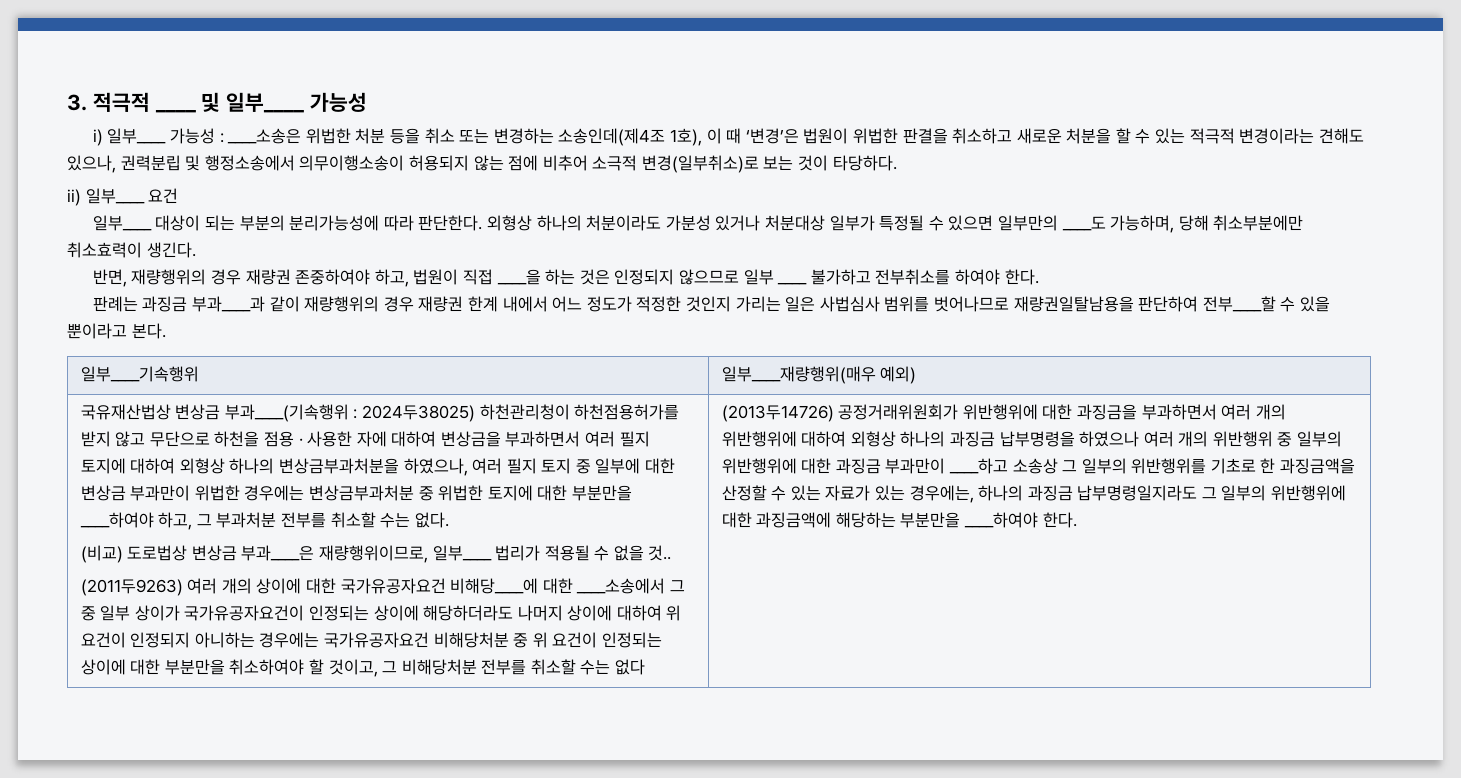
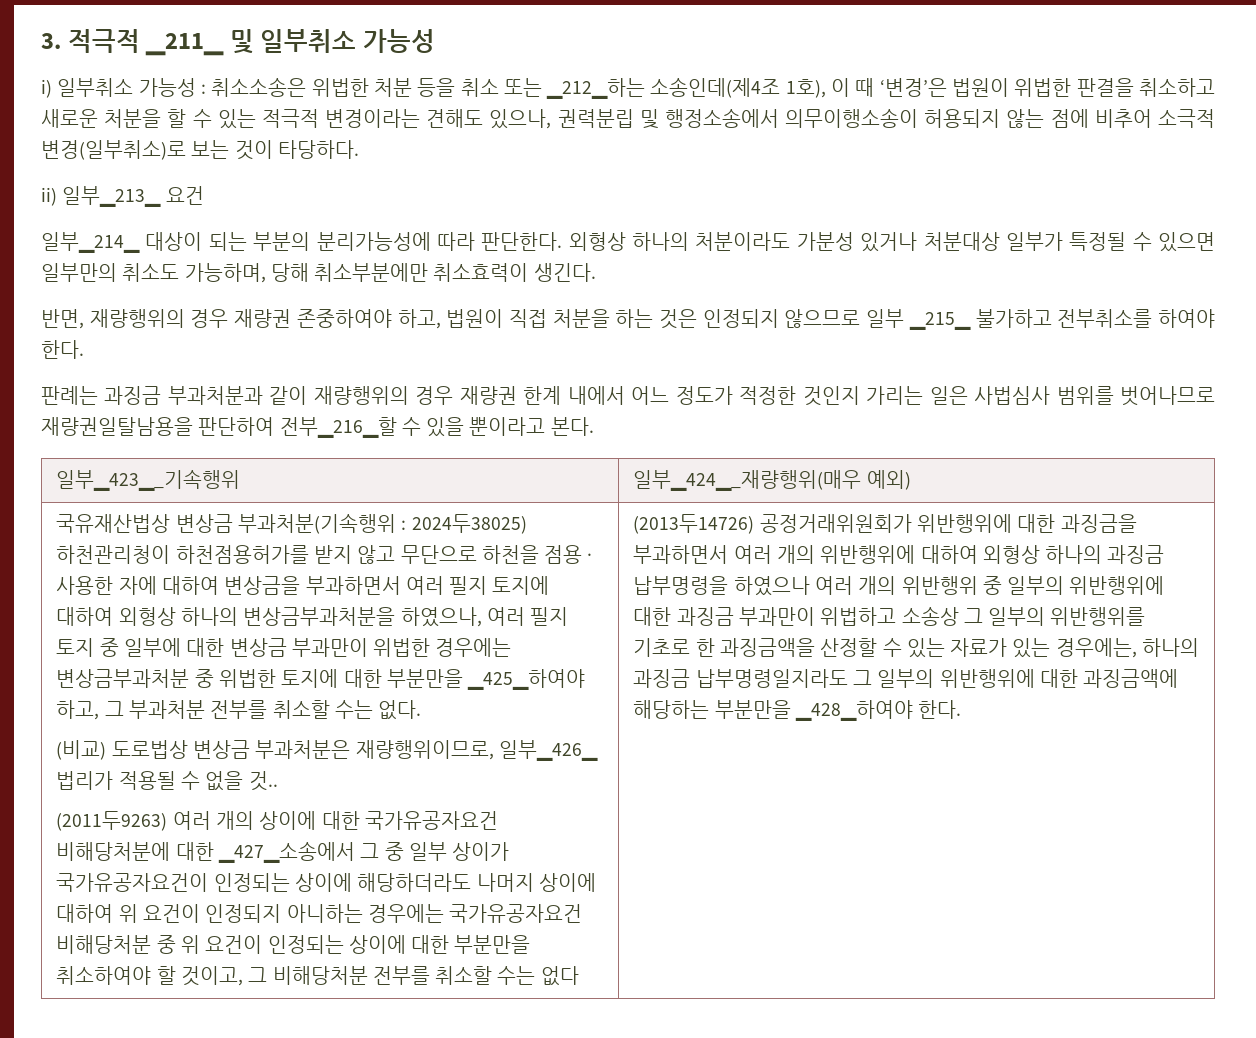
- 3. 적극적 ____ 및 일부____ 가능성
+ 3. 적극적 ▁211▁ 및 일부취소 가능성
- i) 일부____ 가능성 : ____소송은 위법한 처분 등을 취소 또는 변경하는 소송인데(제4조 1호), 이 때 ‘변경’은 법원이 위법한 판결을 취소하고 새로운 처분을 할 수 있는 적극적 변경이라는 견해도 있으나, 권력분립 및 행정소송에서 의무이행소송이 허용되지 않는 점에 비추어 소극적 변경(일부취소)로 보는 것이 타당하다.
+ i) 일부취소 가능성 : 취소소송은 위법한 처분 등을 취소 또는 ▁212▁하는 소송인데(제4조 1호), 이 때 ‘변경’은 법원이 위법한 판결을 취소하고 새로운 처분을 할 수 있는 적극적 변경이라는 견해도 있으나, 권력분립 및 행정소송에서 의무이행소송이 허용되지 않는 점에 비추어 소극적 변경(일부취소)로 보는 것이 타당하다.
- ii) 일부____ 요건
+ ii) 일부▁213▁ 요건
- 일부____ 대상이 되는 부분의 분리가능성에 따라 판단한다.
+ 일부▁214▁ 대상이 되는 부분의 분리가능성에 따라 판단한다.
- 외형상 하나의 처분이라도 가분성 있거나 처분대상 일부가 특정될 수 있으면 일부만의 ____도 가능하며, 당해 취소부분에만 취소효력이 생긴다.
+ 외형상 하나의 처분이라도 가분성 있거나 처분대상 일부가 특정될 수 있으면 일부만의 취소도 가능하며, 당해 취소부분에만 취소효력이 생긴다.
- 반면, 재량행위의 경우 재량권 존중하여야 하고, 법원이 직접 ____을 하는 것은 인정되지 않으므로 일부 ____ 불가하고 전부취소를 하여야 한다.
+ 반면, 재량행위의 경우 재량권 존중하여야 하고, 법원이 직접 처분을 하는 것은 인정되지 않으므로 일부 ▁215▁ 불가하고 전부취소를 하여야 한다.
- 판례는 과징금 부과____과 같이 재량행위의 경우 재량권 한계 내에서 어느 정도가 적정한 것인지 가리는 일은 사법심사 범위를 벗어나므로 재량권일탈남용을 판단하여 전부____할 수 있을 뿐이라고 본다.
+ 판례는 과징금 부과처분과 같이 재량행위의 경우 재량권 한계 내에서 어느 정도가 적정한 것인지 가리는 일은 사법심사 범위를 벗어나므로 재량권일탈남용을 판단하여 전부▁216▁할 수 있을 뿐이라고 본다.
- 일부____기속행위 | 일부____재량행위(매우 예외)
+ 일부▁423▁_기속행위 | 일부▁424▁_재량행위(매우 예외)
- 국유재산법상 변상금 부과____(기속행위 : 2024두38025) 하천관리청이 하천점용허가를 받지 않고 무단으로 하천을 점용 · 사용한 자에 대하여 변상금을 부과하면서 여러 필지 토지에 대하여 외형상 하나의 변상금부과처분을 하였으나, 여러 필지 토지 중 일부에 대한 변상금 부과만이 위법한 경우에는 변상금부과처분 중 위법한 토지에 대한 부분만을 ____하여야 하고, 그 부과처분 전부를 취소할 수는 없다.
+ 국유재산법상 변상금 부과처분(기속행위 : 2024두38025) 하천관리청이 하천점용허가를 받지 않고 무단으로 하천을 점용 · 사용한 자에 대하여 변상금을 부과하면서 여러 필지 토지에 대하여 외형상 하나의 변상금부과처분을 하였으나, 여러 필지 토지 중 일부에 대한 변상금 부과만이 위법한 경우에는 변상금부과처분 중 위법한 토지에 대한 부분만을 ▁425▁하여야 하고, 그 부과처분 전부를 취소할 수는 없다.
- (비교) 도로법상 변상금 부과____은 재량행위이므로, 일부____ 법리가 적용될 수 없을 것..
+ (비교) 도로법상 변상금 부과처분은 재량행위이므로, 일부▁426▁ 법리가 적용될 수 없을 것..
- (2011두9263) 여러 개의 상이에 대한 국가유공자요건 비해당____에 대한 ____소송에서 그 중 일부 상이가 국가유공자요건이 인정되는 상이에 해당하더라도 나머지 상이에 대하여 위 요건이 인정되지 아니하는 경우에는 국가유공자요건 비해당처분 중 위 요건이 인정되는 상이에 대한 부분만을 취소하여야 할 것이고, 그 비해당처분 전부를 취소할 수는 없다
+ (2011두9263) 여러 개의 상이에 대한 국가유공자요건 비해당처분에 대한 ▁427▁소송에서 그 중 일부 상이가 국가유공자요건이 인정되는 상이에 해당하더라도 나머지 상이에 대하여 위 요건이 인정되지 아니하는 경우에는 국가유공자요건 비해당처분 중 위 요건이 인정되는 상이에 대한 부분만을 취소하여야 할 것이고, 그 비해당처분 전부를 취소할 수는 없다
- (2013두14726) 공정거래위원회가 위반행위에 대한 과징금을 부과하면서 여러 개의 위반행위에 대하여 외형상 하나의 과징금 납부명령을 하였으나 여러 개의 위반행위 중 일부의 위반행위에 대한 과징금 부과만이 ____하고 소송상 그 일부의 위반행위를 기초로 한 과징금액을 산정할 수 있는 자료가 있는 경우에는, 하나의 과징금 납부명령일지라도 그 일부의 위반행위에 대한 과징금액에 해당하는 부분만을 ____하여야 한다.
+ (2013두14726) 공정거래위원회가 위반행위에 대한 과징금을 부과하면서 여러 개의 위반행위에 대하여 외형상 하나의 과징금 납부명령을 하였으나 여러 개의 위반행위 중 일부의 위반행위에 대한 과징금 부과만이 위법하고 소송상 그 일부의 위반행위를 기초로 한 과징금액을 산정할 수 있는 자료가 있는 경우에는, 하나의 과징금 납부명령일지라도 그 일부의 위반행위에 대한 과징금액에 해당하는 부분만을 ▁428▁하여야 한다.

